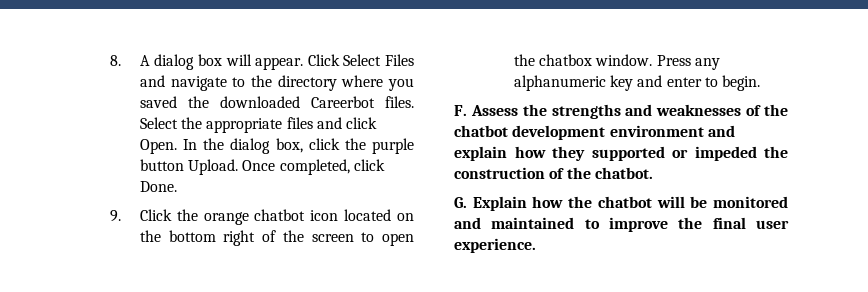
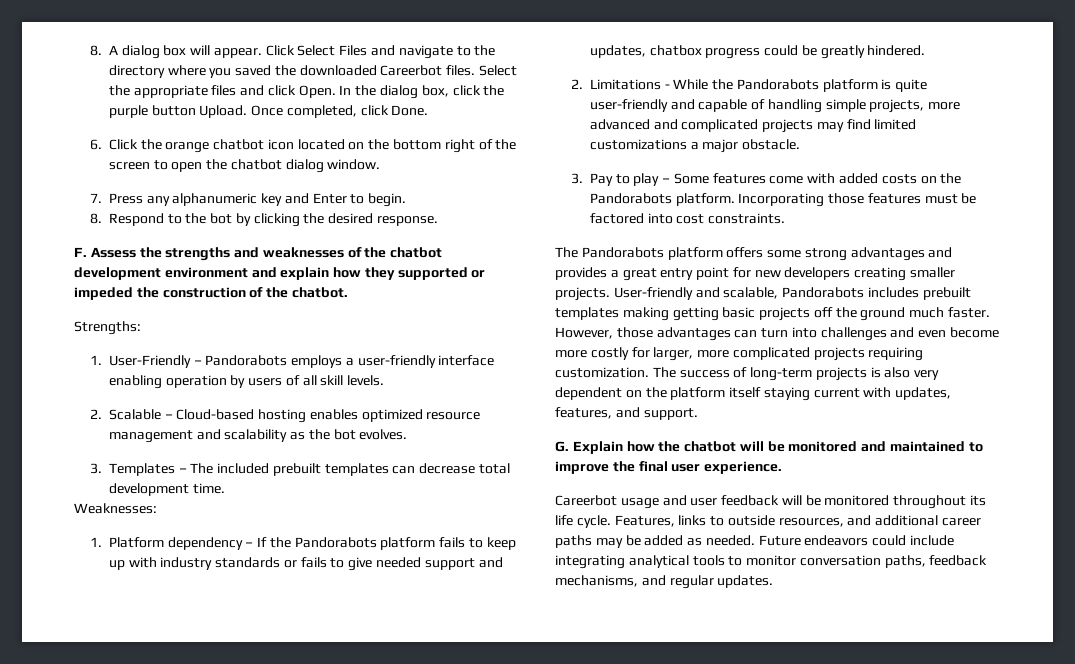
- 9. Click the orange chatbot icon located on the bottom right of the screen to open the chatbox window. Press any alphanumeric key and enter to begin.
+ 6. Click the orange chatbot icon located on the bottom right of the screen to open the chatbot dialog window.
+ 7. Press any alphanumeric key and Enter to begin.
+ 8. Respond to the bot by clicking the desired response.
+ Strengths:
+ 1. User-Friendly – Pandorabots employs a user-friendly interface enabling operation by users of all skill levels.
+ 2. Scalable – Cloud-based hosting enables optimized resource management and scalability as the bot evolves.
+ 3. Templates – The included prebuilt templates can decrease total development time.
+ Weaknesses:
+ 1. Platform dependency – If the Pandorabots platform fails to keep up with industry standards or fails to give needed support and updates, chatbox progress could be greatly hindered.
+ 2. Limitations - While the Pandorabots platform is quite user-friendly and capable of handling simple projects, more advanced and complicated projects may find limited customizations a major obstacle.
+ 3. Pay to play – Some features come with added costs on the Pandorabots platform. Incorporating those features must be factored into cost constraints.
+ The Pandorabots platform offers some strong advantages and provides a great entry point for new developers creating smaller projects. User-friendly and scalable, Pandorabots includes prebuilt templates making getting basic projects off the ground much faster. However, those advantages can turn into challenges and even become more costly for larger, more complicated projects requiring customization. The success of long-term projects is also very dependent on the platform itself staying current with updates, features, and support.
+ Careerbot usage and user feedback will be monitored throughout its life cycle. Features, links to outside resources, and additional career paths may be added as needed. Future endeavors could include integrating analytical tools to monitor conversation paths, feedback mechanisms, and regular updates.

